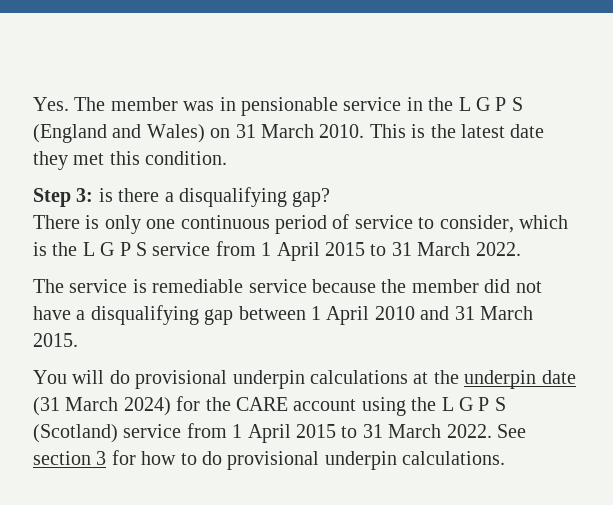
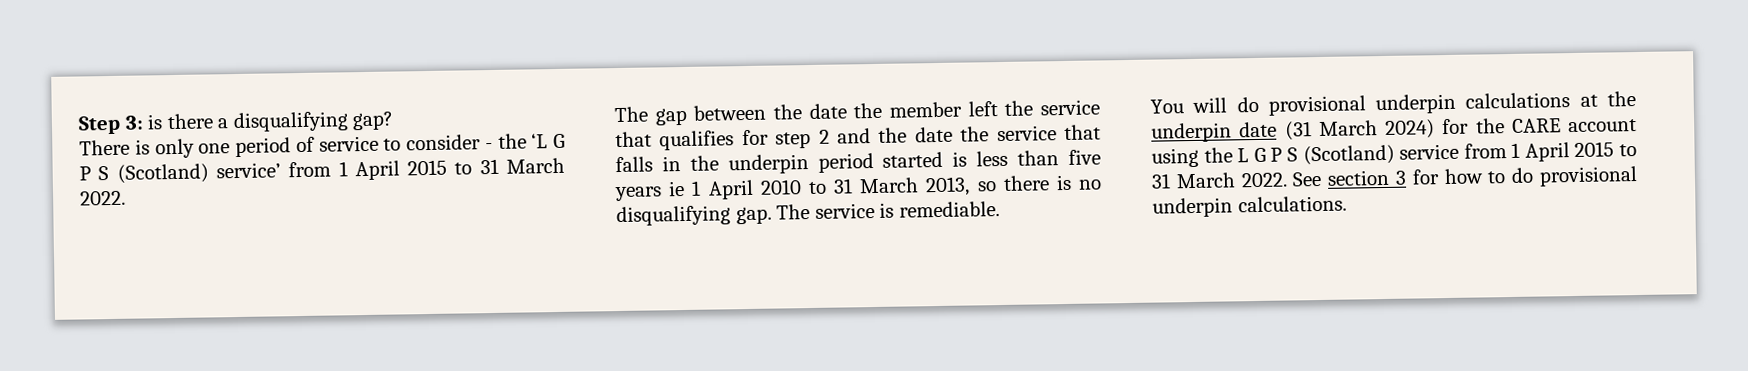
- Yes. The member was in pensionable service in the L G P S (England and Wales) on 31 March 2010. This is the latest date they met this condition.
- There is only one continuous period of service to consider, which is the L G P S service from 1 April 2015 to 31 March 2022.
+ There is only one period of service to consider - the ‘L G P S (Scotland) service’ from 1 April 2015 to 31 March 2022.
- The service is remediable service because the member did not have a disqualifying gap between 1 April 2010 and 31 March 2015.
+ The gap between the date the member left the service that qualifies for step 2 and the date the service that falls in the underpin period started is less than five years ie 1 April 2010 to 31 March 2013, so there is no disqualifying gap. The service is remediable.

